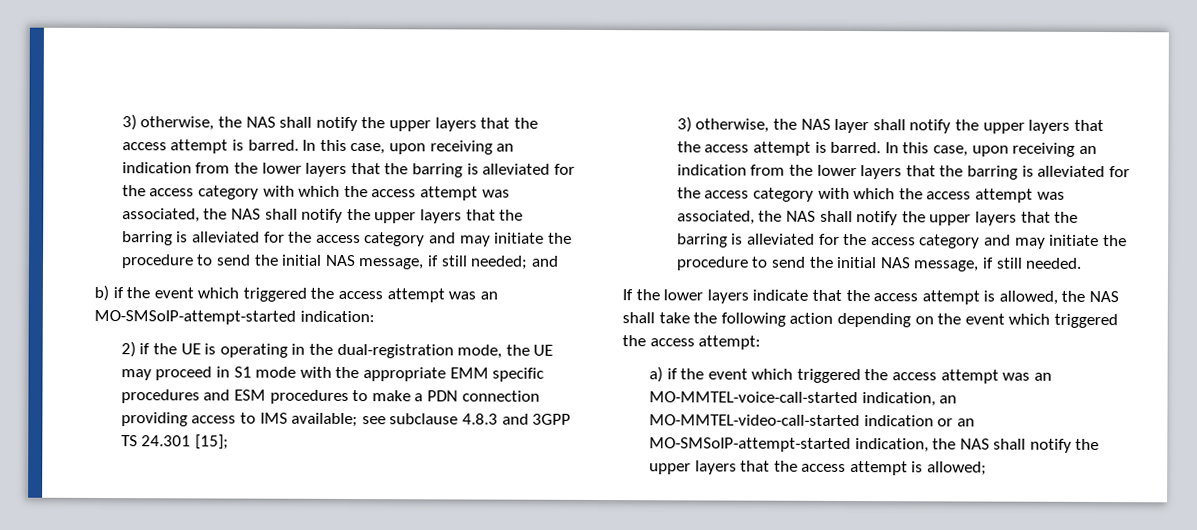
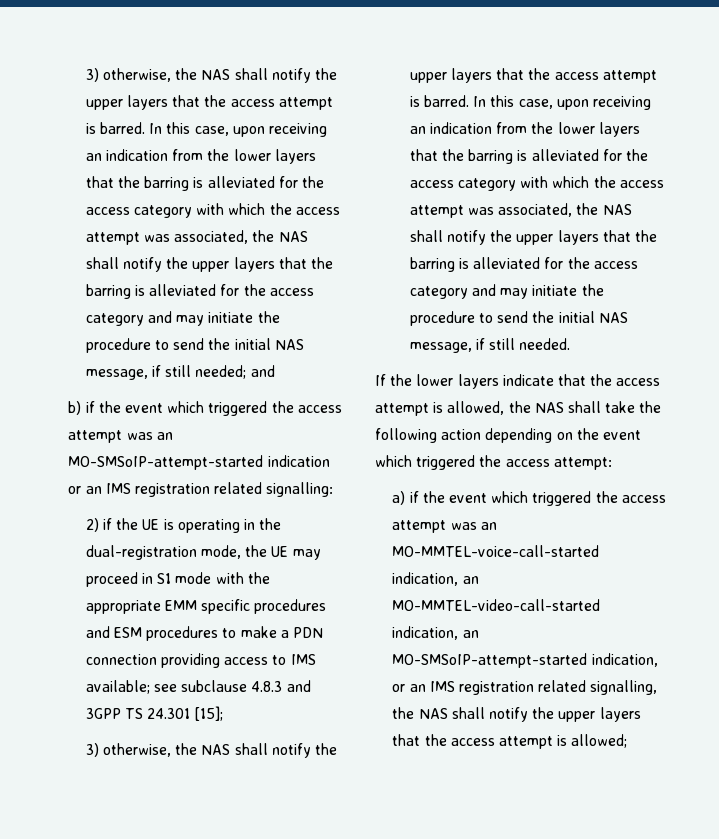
- b) if the event which triggered the access attempt was an MO-SMSoIP-attempt-started indication:
+ b) if the event which triggered the access attempt was an MO-SMSoIP-attempt-started indication or an IMS registration related signalling:
  2) if the UE is operating in the dual-registration mode, the UE may proceed in S1 mode with the appropriate EMM specific procedures and ESM procedures to make a PDN connection providing access to IMS available; see subclause 4.8.3 and 3GPP TS 24.301 [15];
- 3) otherwise, the NAS layer shall notify the upper layers that the access attempt is barred.
+ 3) otherwise, the NAS shall notify the upper layers that the access attempt is barred.
- a) if the event which triggered the access attempt was an MO-MMTEL-voice-call-started indication, an MO-MMTEL-video-call-started indication or an MO-SMSoIP-attempt-started indication, the NAS shall notify the upper layers that the access attempt is allowed;
+ a) if the event which triggered the access attempt was an MO-MMTEL-voice-call-started indication, an MO-MMTEL-video-call-started indication, an MO-SMSoIP-attempt-started indication, or an IMS registration related signalling, the NAS shall notify the upper layers that the access attempt is allowed;

